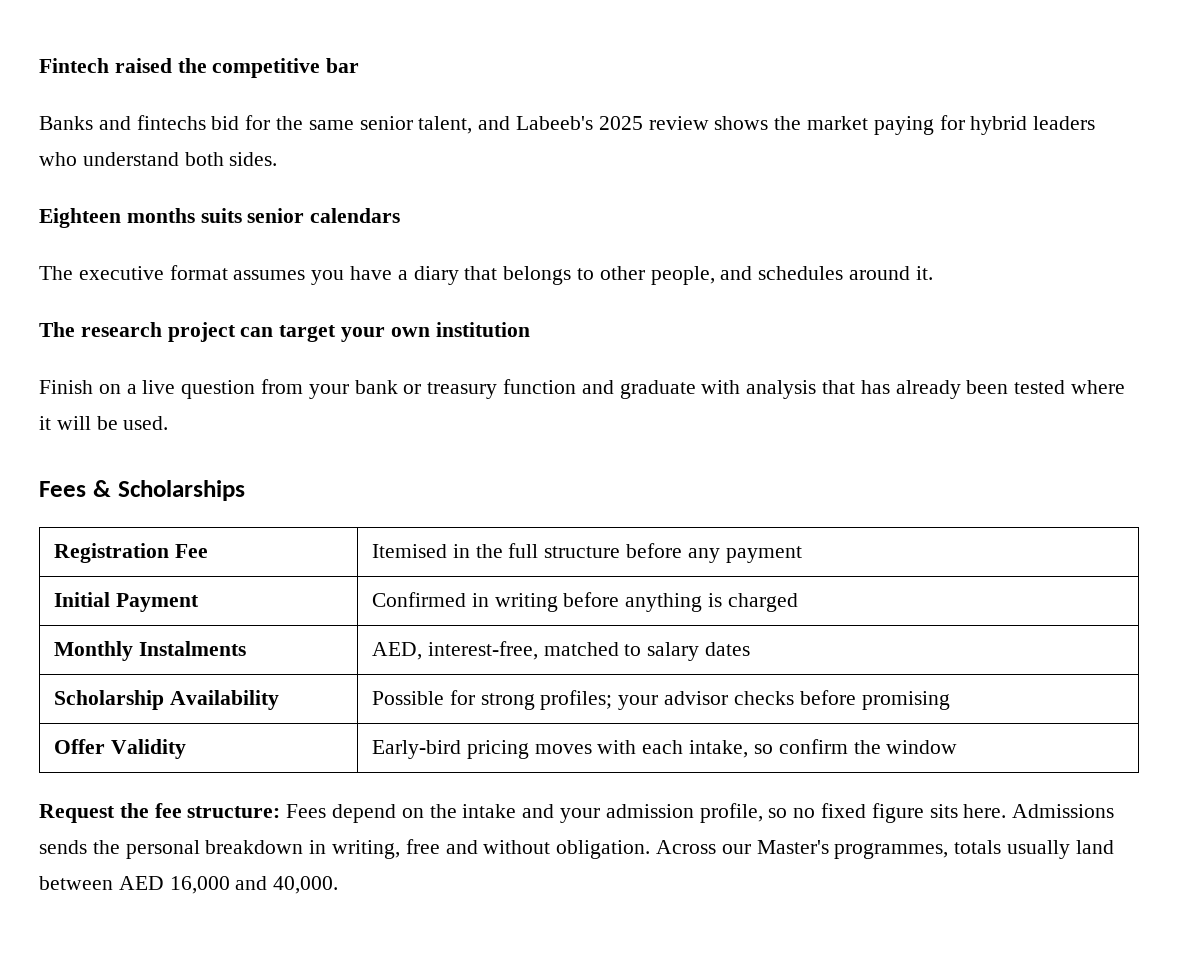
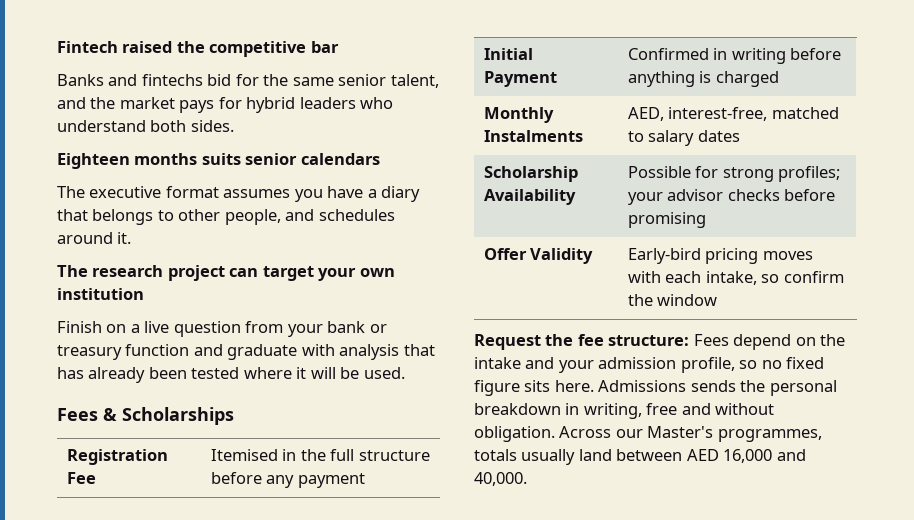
- Banks and fintechs bid for the same senior talent, and Labeeb's 2025 review shows the market paying for hybrid leaders who understand both sides.
+ Banks and fintechs bid for the same senior talent, and the market pays for hybrid leaders who understand both sides.

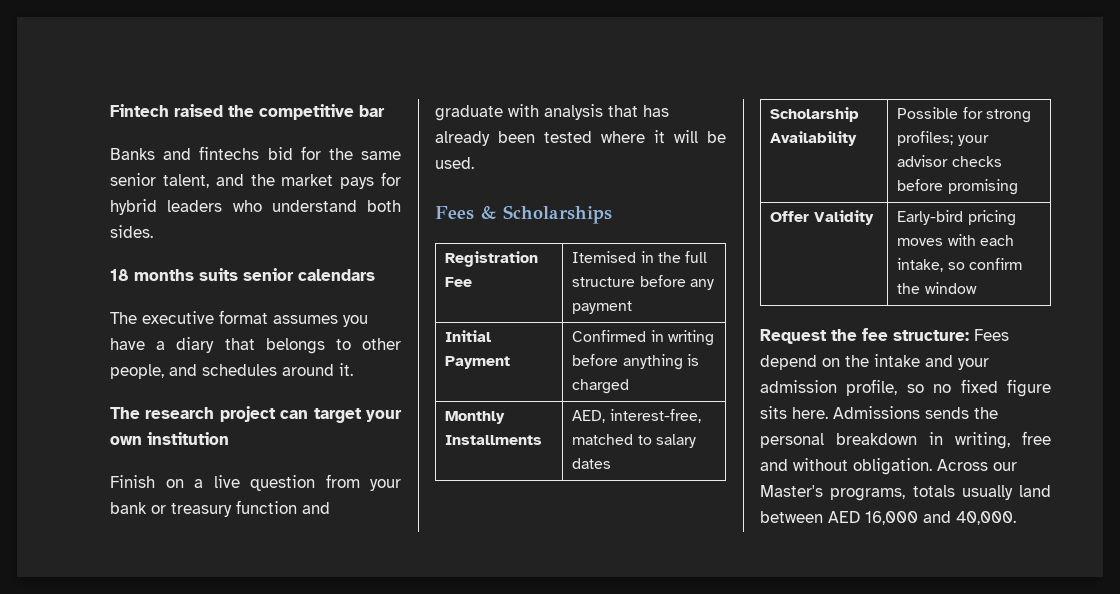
- Eighteen months suits senior calendars
+ 18 months suits senior calendars
- Monthly Instalments | AED, interest-free, matched to salary dates
+ Monthly Installments | AED, interest-free, matched to salary dates
- Across our Master's programmes, totals usually land between AED 16,000 and 40,000.
+ Across our Master's programs, totals usually land between AED 16,000 and 40,000.

